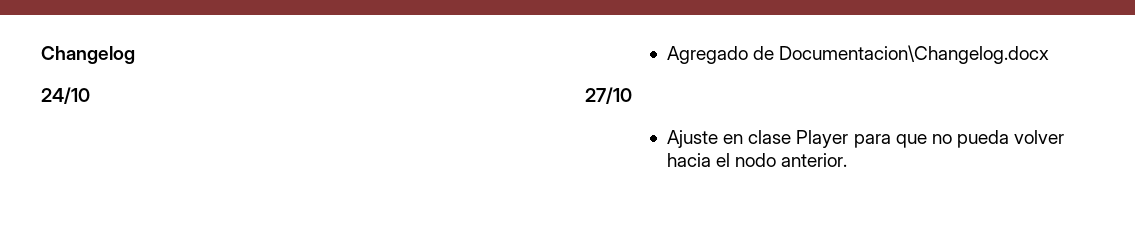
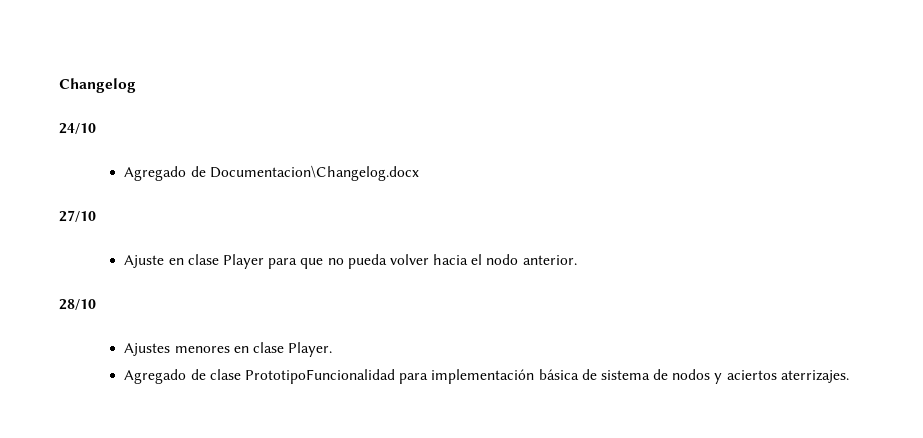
+ 28/10
+ Ajustes menores en clase Player.
+ Agregado de clase PrototipoFuncionalidad para implementación básica de sistema de nodos y aciertos aterrizajes.

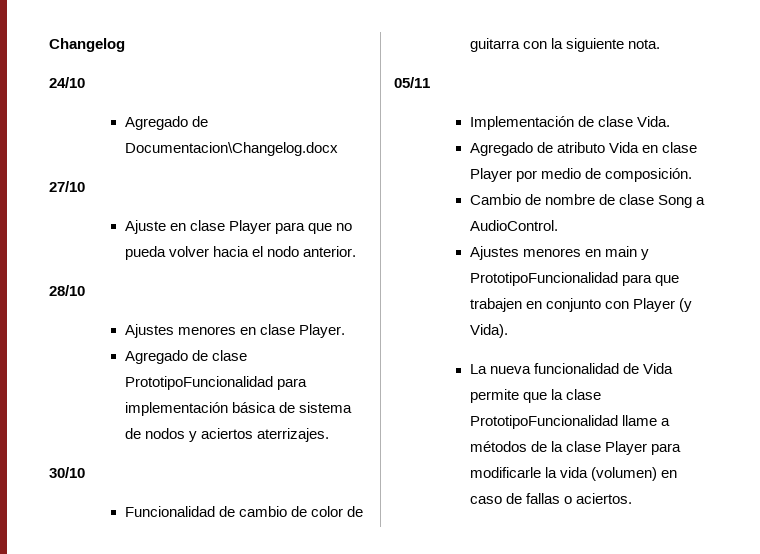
+ 30/10
+ Funcionalidad de cambio de color de guitarra con la siguiente nota.
+ 05/11
+ Implementación de clase Vida.
+ Agregado de atributo Vida en clase Player por medio de composición.
+ Cambio de nombre de clase Song a AudioControl.
+ Ajustes menores en main y PrototipoFuncionalidad para que trabajen en conjunto con Player (y Vida).
+ La nueva funcionalidad de Vida permite que la clase PrototipoFuncionalidad llame a métodos de la clase Player para modificarle la vida (volumen) en caso de fallas o aciertos.

